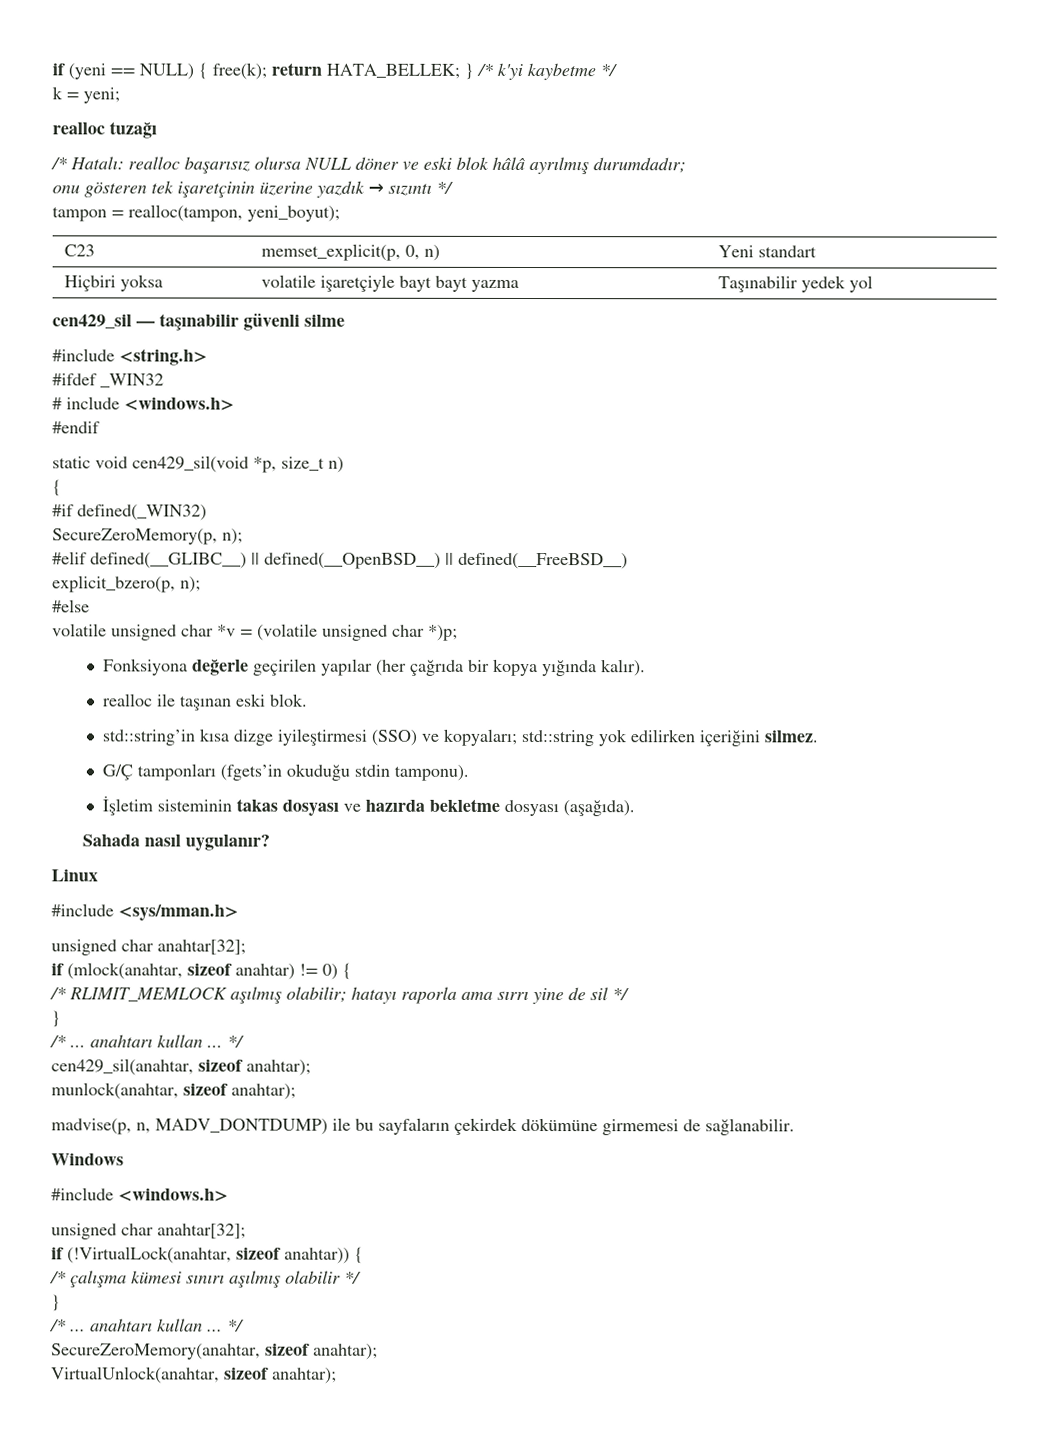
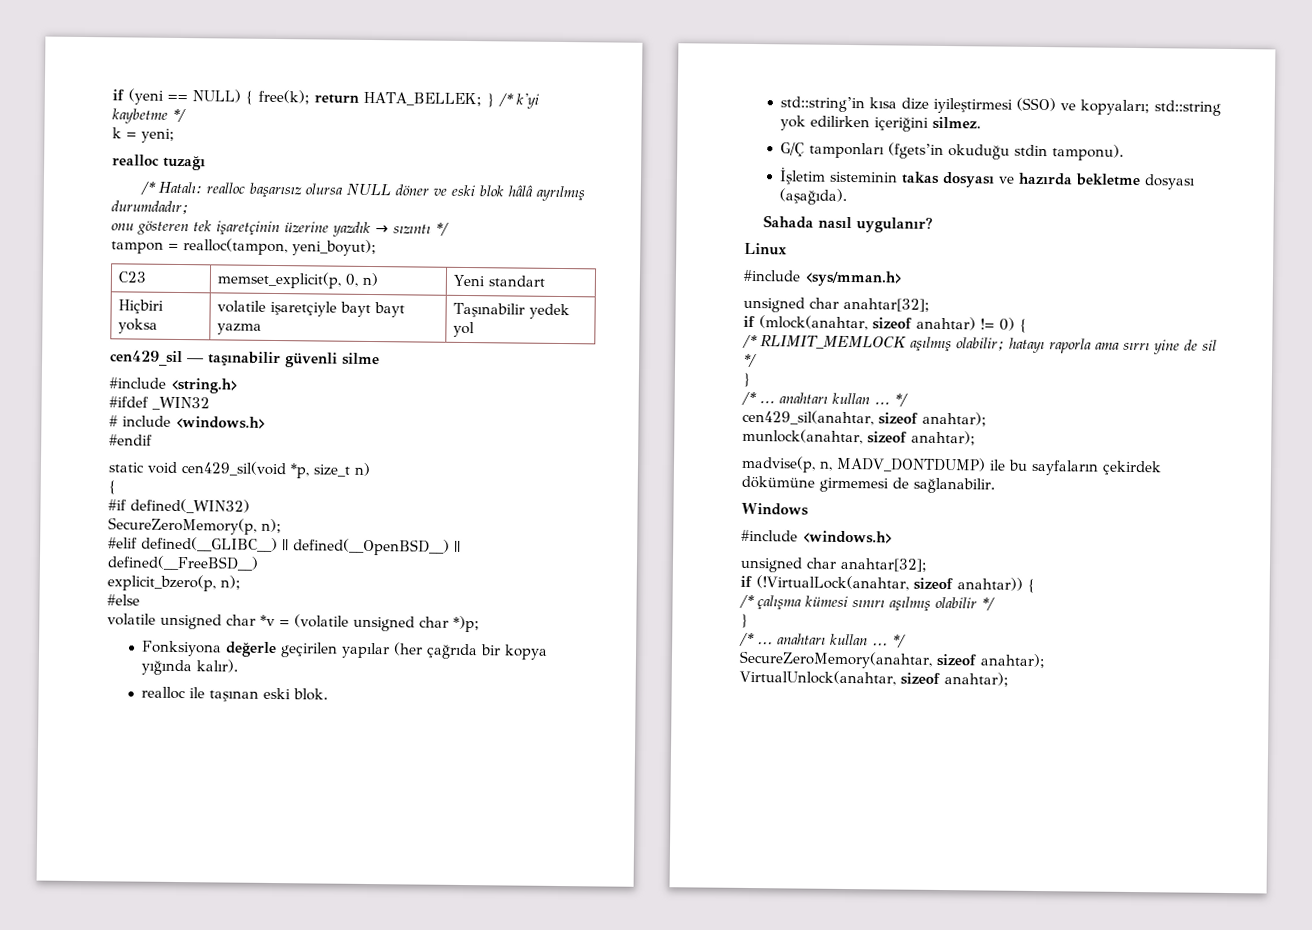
- std::string’in kısa dizge iyileştirmesi (SSO) ve kopyaları; std::string yok edilirken içeriğini silmez.
+ std::string’in kısa dize iyileştirmesi (SSO) ve kopyaları; std::string yok edilirken içeriğini silmez.

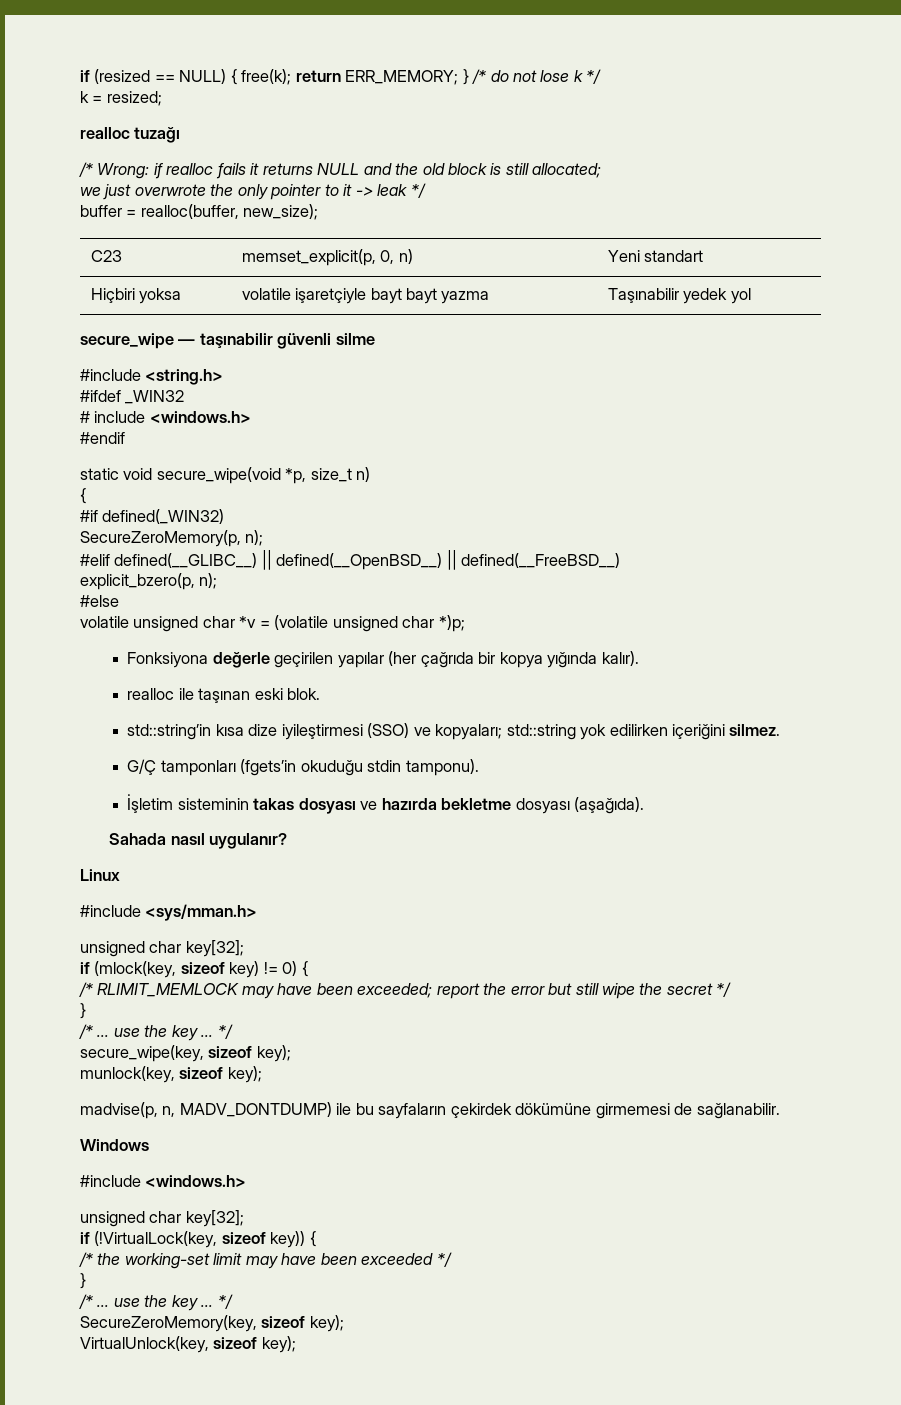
- if (yeni == NULL) { free(k); return HATA_BELLEK; } /* k'yi kaybetme */
+ if (resized == NULL) { free(k); return ERR_MEMORY; } /* do not lose k */
- k = yeni;
+ k = resized;
- /* Hatalı: realloc başarısız olursa NULL döner ve eski blok hâlâ ayrılmış durumdadır;
- onu gösteren tek işaretçinin üzerine yazdık → sızıntı */
- tampon = realloc(tampon, yeni_boyut);
+ /* Wrong: if realloc fails it returns NULL and the old block is still allocated;
+ we just overwrote the only pointer to it -> leak */
+ buffer = realloc(buffer, new_size);
- cen429_sil — taşınabilir güvenli silme
+ secure_wipe — taşınabilir güvenli silme
- static void cen429_sil(void *p, size_t n)
+ static void secure_wipe(void *p, size_t n)
  #include <sys/mman.h>
- unsigned char anahtar[32];
- if (mlock(anahtar, sizeof anahtar) != 0) {
+ unsigned char key[32];
+ if (mlock(key, sizeof key) != 0) {
- /* RLIMIT_MEMLOCK aşılmış olabilir; hatayı raporla ama sırrı yine de sil */
+ /* RLIMIT_MEMLOCK may have been exceeded; report the error but still wipe the secret */
  }
- /* ... anahtarı kullan ... */
- cen429_sil(anahtar, sizeof anahtar);
- munlock(anahtar, sizeof anahtar);
+ /* ... use the key ... */
+ secure_wipe(key, sizeof key);
+ munlock(key, sizeof key);
  #include <windows.h>
- unsigned char anahtar[32];
- if (!VirtualLock(anahtar, sizeof anahtar)) {
- /* çalışma kümesi sınırı aşılmış olabilir */
+ unsigned char key[32];
+ if (!VirtualLock(key, sizeof key)) {
+ /* the working-set limit may have been exceeded */
  }
- /* ... anahtarı kullan ... */
- SecureZeroMemory(anahtar, sizeof anahtar);
- VirtualUnlock(anahtar, sizeof anahtar);
+ /* ... use the key ... */
+ SecureZeroMemory(key, sizeof key);
+ VirtualUnlock(key, sizeof key);

